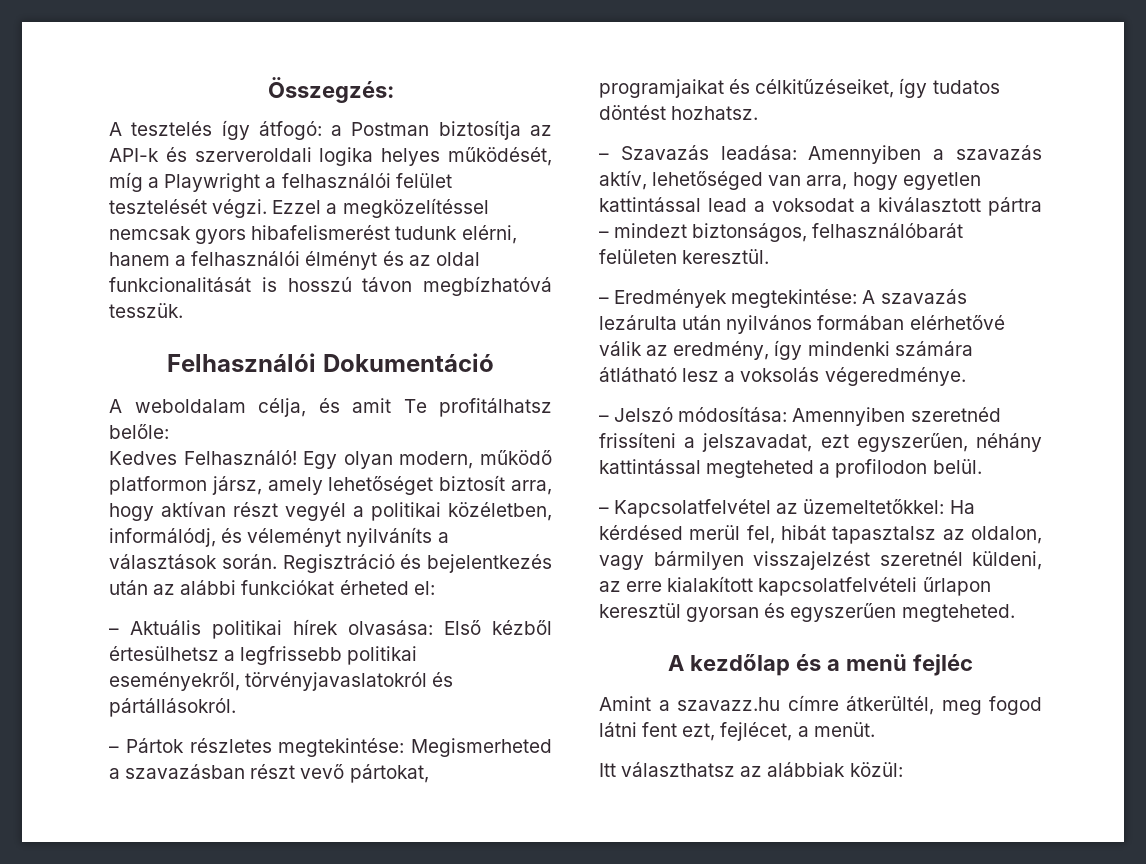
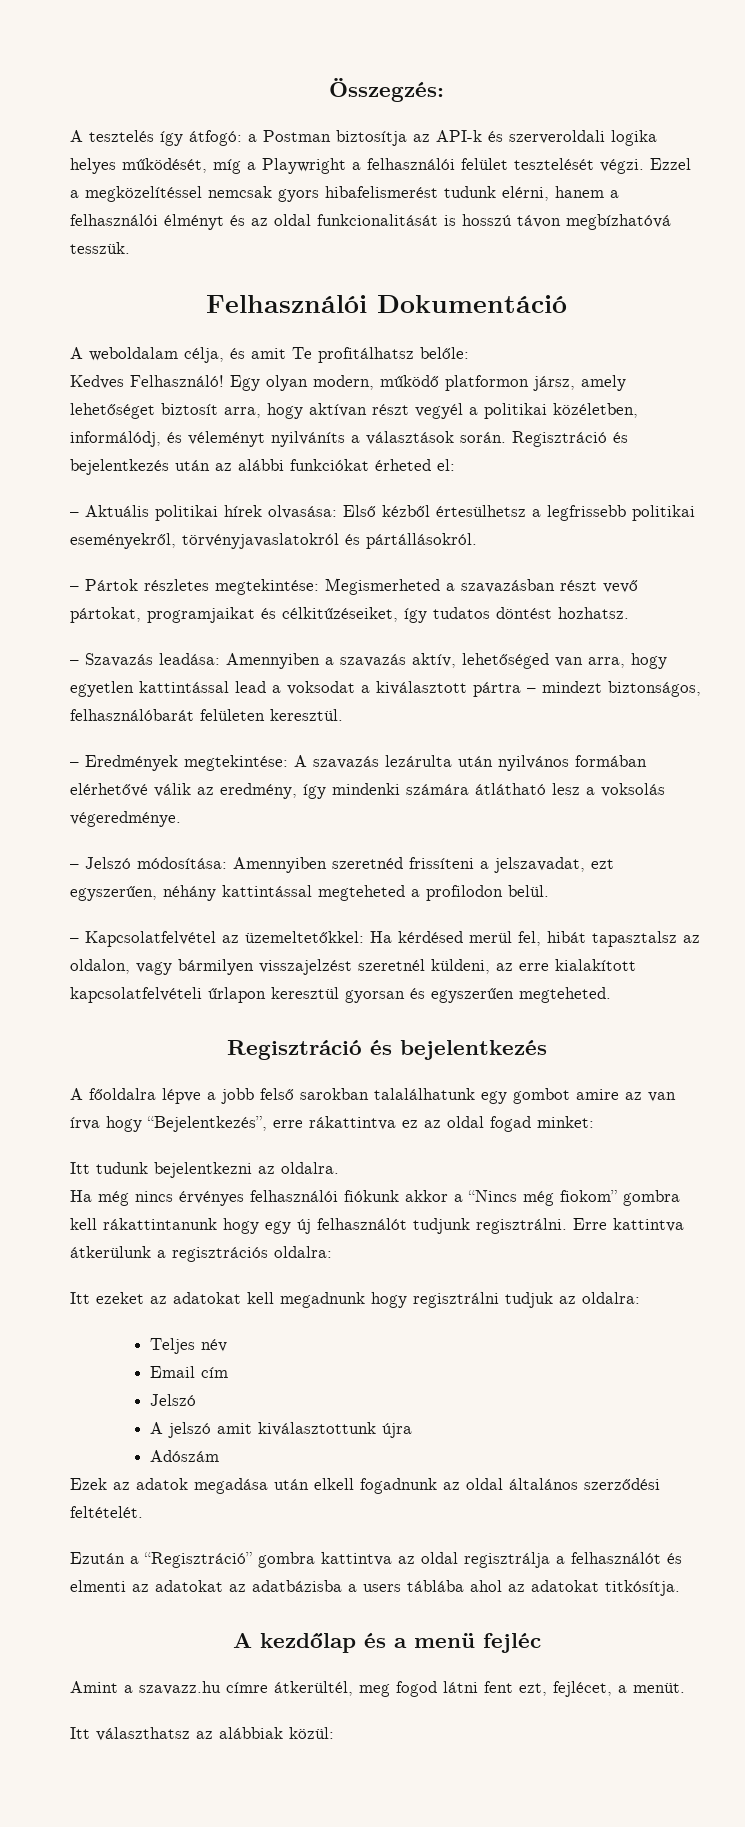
  – Kapcsolatfelvétel az üzemeltetőkkel: Ha kérdésed merül fel, hibát tapasztalsz az oldalon, vagy bármilyen visszajelzést szeretnél küldeni, az erre kialakított kapcsolatfelvételi űrlapon keresztül gyorsan és egyszerűen megteheted.
+ Regisztráció és bejelentkezés
+ A főoldalra lépve a jobb felső sarokban talalálhatunk egy gombot amire az van írva hogy “Bejelentkezés”, erre rákattintva ez az oldal fogad minket:
+ Itt tudunk bejelentkezni az oldalra.
+ Ha még nincs érvényes felhasználói fiókunk akkor a “Nincs még fiokom” gombra kell rákattintanunk hogy egy új felhasználót tudjunk regisztrálni. Erre kattintva átkerülunk a regisztrációs oldalra:
+ Itt ezeket az adatokat kell megadnunk hogy regisztrálni tudjuk az oldalra:
+ Teljes név
+ Email cím
+ Jelszó
+ A jelszó amit kiválasztottunk újra
+ Adószám
+ Ezek az adatok megadása után elkell fogadnunk az oldal általános szerződési feltételét.
+ Ezután a “Regisztráció” gombra kattintva az oldal regisztrálja a felhasználót és elmenti az adatokat az adatbázisba a users táblába ahol az adatokat titkósítja.

